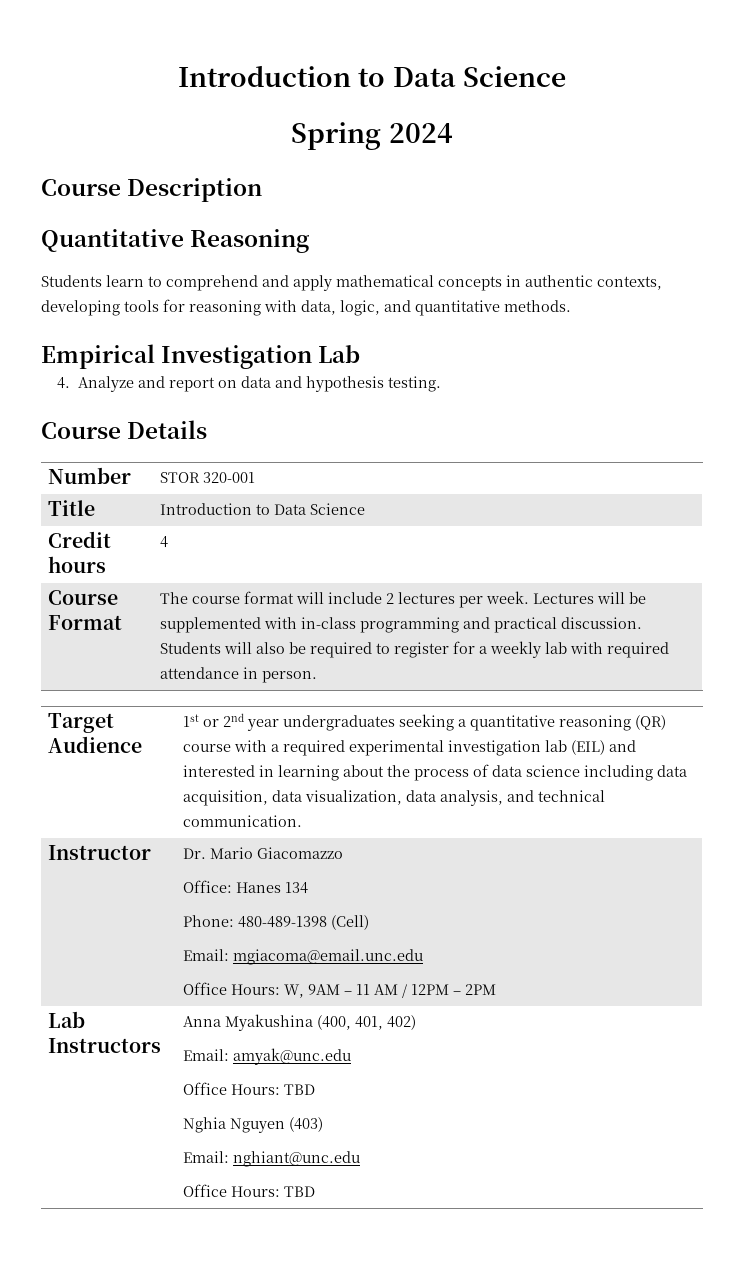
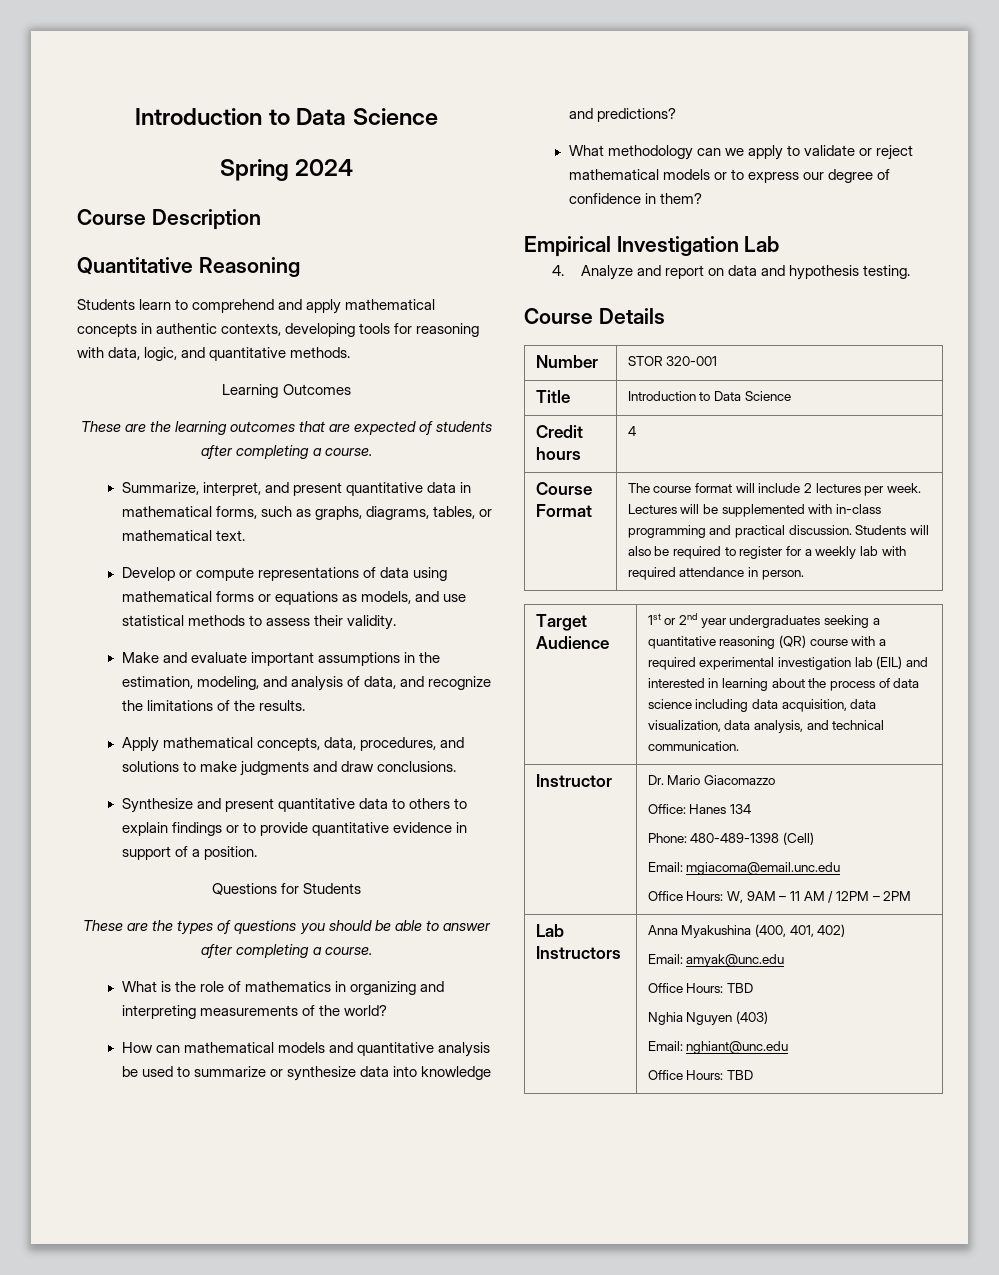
+ Learning Outcomes
+ These are the learning outcomes that are expected of students after completing a course.
+ Summarize, interpret, and present quantitative data in mathematical forms, such as graphs, diagrams, tables, or mathematical text.
+ Develop or compute representations of data using mathematical forms or equations as models, and use statistical methods to assess their validity.
+ Make and evaluate important assumptions in the estimation, modeling, and analysis of data, and recognize the limitations of the results.
+ Apply mathematical concepts, data, procedures, and solutions to make judgments and draw conclusions.
+ Synthesize and present quantitative data to others to explain findings or to provide quantitative evidence in support of a position.
+ Questions for Students
+ These are the types of questions you should be able to answer after completing a course.
+ What is the role of mathematics in organizing and interpreting measurements of the world?
+ How can mathematical models and quantitative analysis be used to summarize or synthesize data into knowledge and predictions?
+ What methodology can we apply to validate or reject mathematical models or to express our degree of confidence in them?

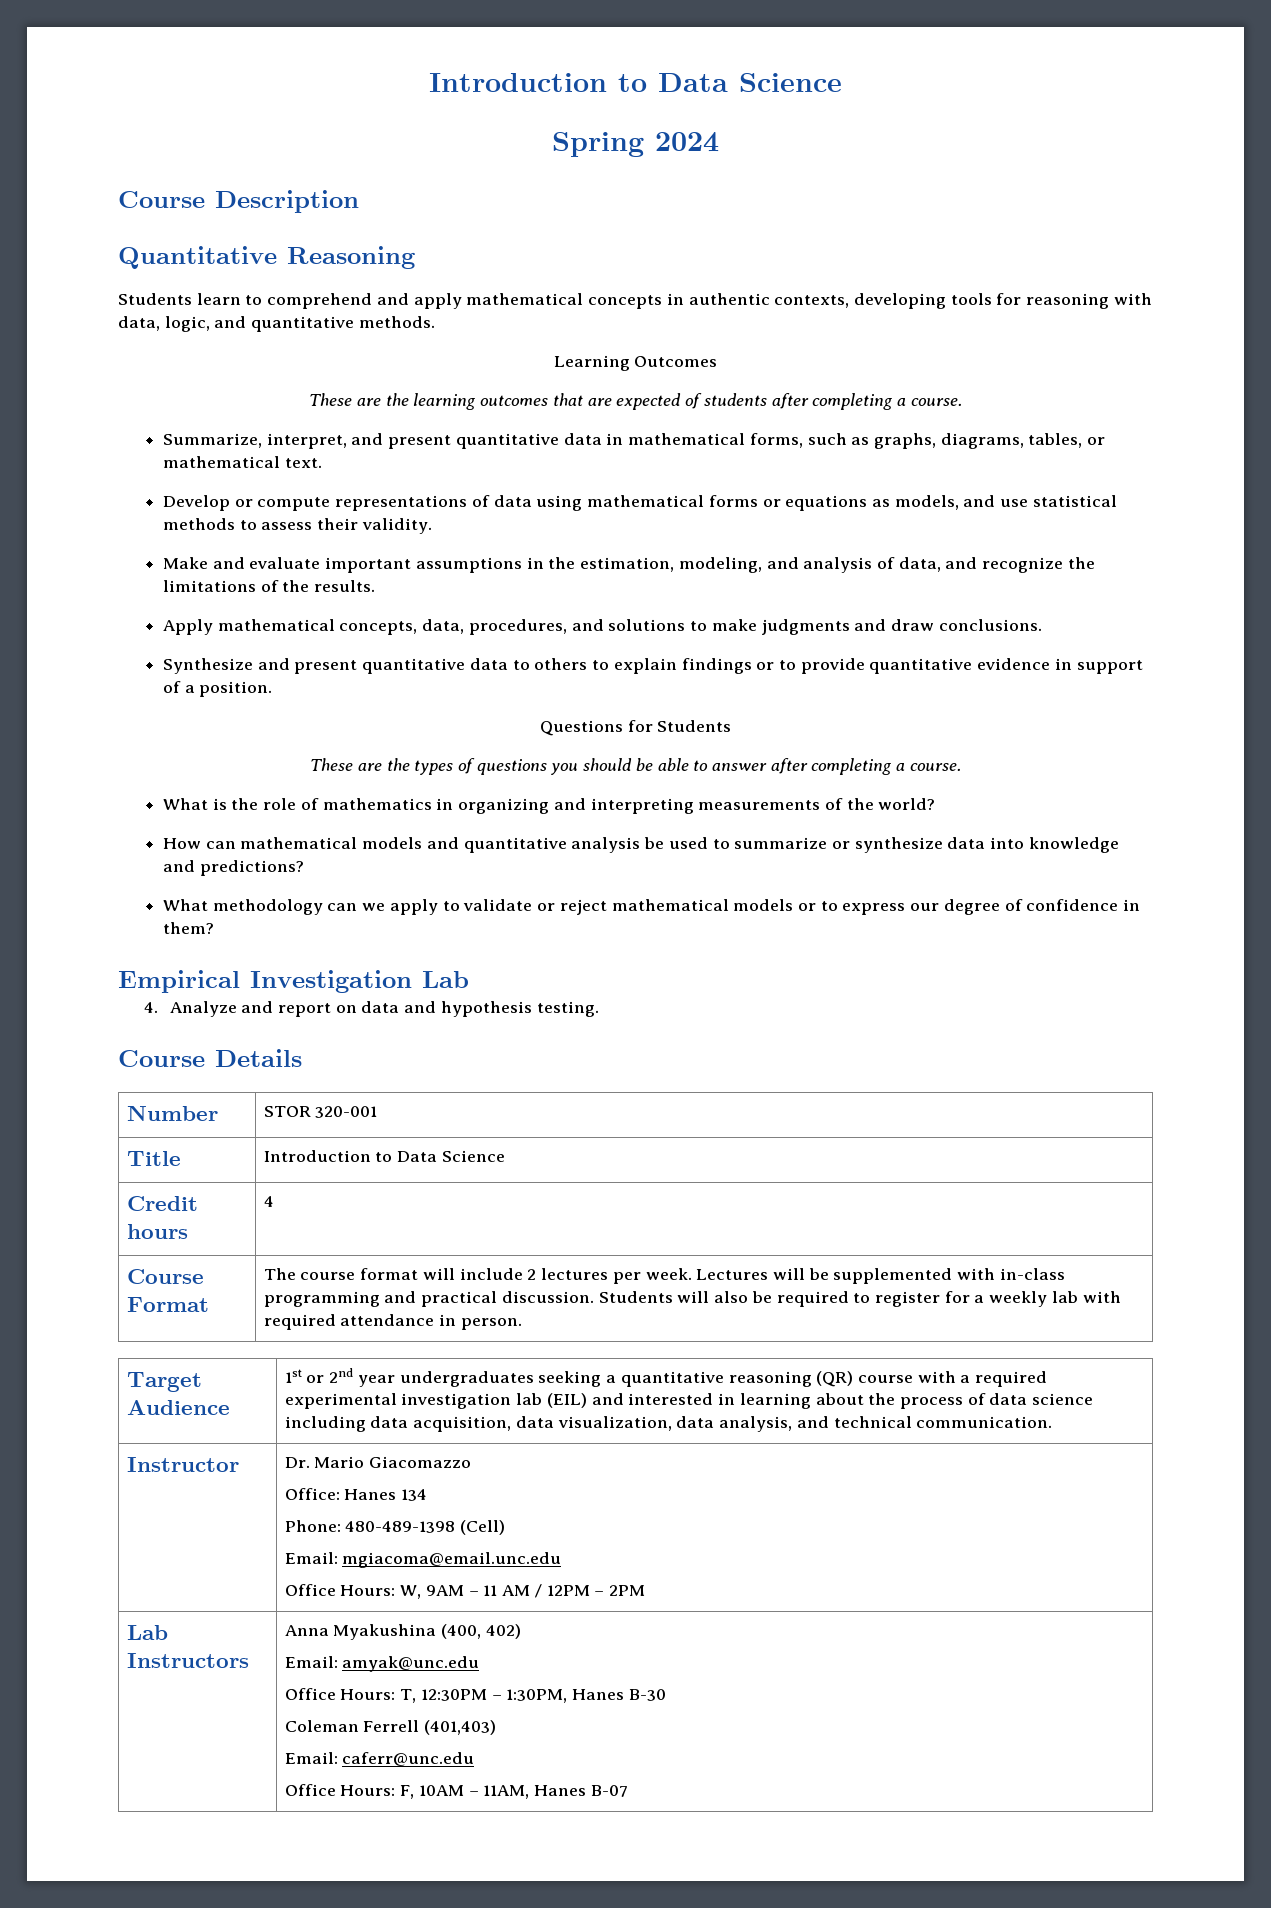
- Lab Instructors | Anna Myakushina (400, 401, 402)
+ Lab Instructors | Anna Myakushina (400, 402)
  Email: amyak@unc.edu
- Office Hours: TBD
- Nghia Nguyen (403)
- Email: nghiant@unc.edu
- Office Hours: TBD
+ Office Hours: T, 12:30PM – 1:30PM, Hanes B-30
+ Coleman Ferrell (401,403)
+ Email: caferr@unc.edu
+ Office Hours: F, 10AM – 11AM, Hanes B-07

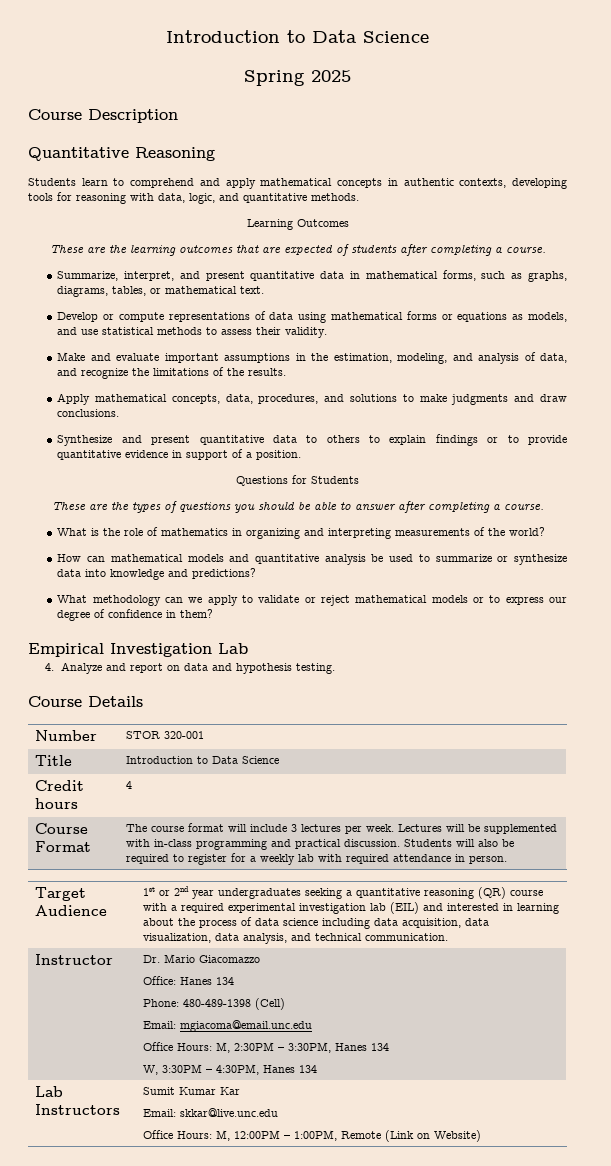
- Spring 2024
+ Spring 2025
- Course Format | The course format will include 2 lectures per week. Lectures will be supplemented with in-class programming and practical discussion. Students will also be required to register for a weekly lab with required attendance in person.
+ Course Format | The course format will include 3 lectures per week. Lectures will be supplemented with in-class programming and practical discussion. Students will also be required to register for a weekly lab with required attendance in person.
  Instructor | Dr. Mario Giacomazzo
  Office: Hanes 134
  Phone: 480-489-1398 (Cell)
  Email: mgiacoma@email.unc.edu
- Office Hours: W, 9AM – 11 AM / 12PM – 2PM
- Lab Instructors | Anna Myakushina (400, 402)
- Email: amyak@unc.edu
- Office Hours: T, 12:30PM – 1:30PM, Hanes B-30
- Coleman Ferrell (401,403)
- Email: caferr@unc.edu
- Office Hours: F, 10AM – 11AM, Hanes B-07
+ Office Hours: M, 2:30PM – 3:30PM, Hanes 134
+ W, 3:30PM – 4:30PM, Hanes 134
+ Lab Instructors | Sumit Kumar Kar
+ Email: skkar@live.unc.edu
+ Office Hours: M, 12:00PM – 1:00PM, Remote (Link on Website)

